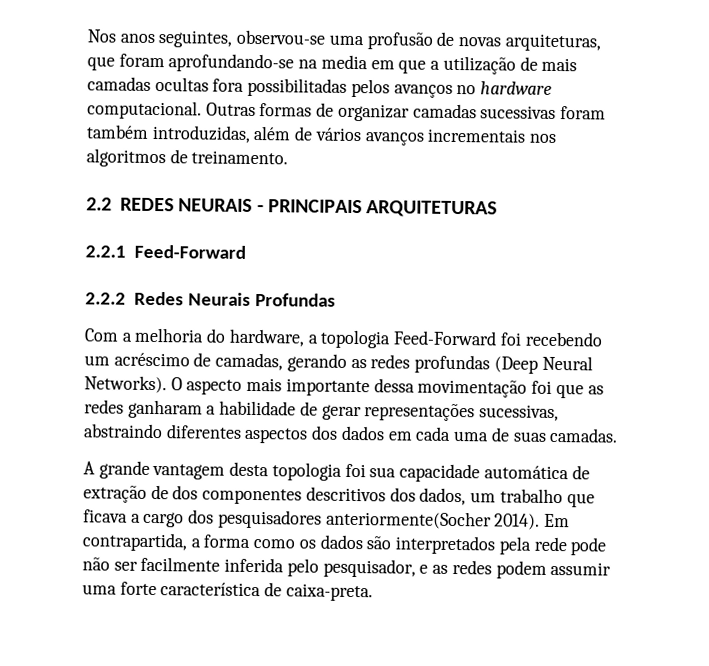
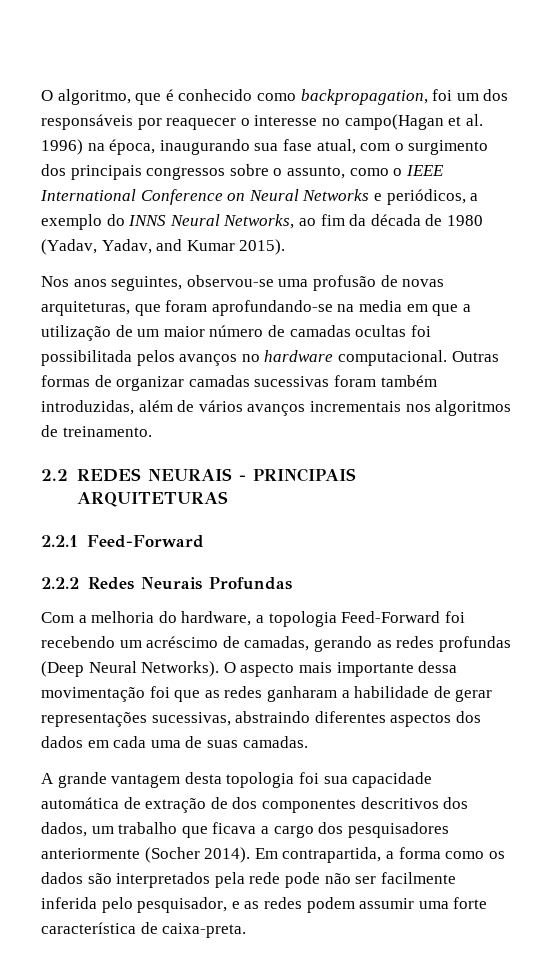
+ O algoritmo, que é conhecido como backpropagation, foi um dos responsáveis por reaquecer o interesse no campo(Hagan et al. 1996) na época, inaugurando sua fase atual, com o surgimento dos principais congressos sobre o assunto, como o IEEE International Conference on Neural Networks e periódicos, a exemplo do INNS Neural Networks, ao fim da década de 1980 (Yadav, Yadav, and Kumar 2015).
- Nos anos seguintes, observou-se uma profusão de novas arquiteturas, que foram aprofundando-se na media em que a utilização de mais camadas ocultas fora possibilitadas pelos avanços no hardware computacional.
+ Nos anos seguintes, observou-se uma profusão de novas arquiteturas, que foram aprofundando-se na media em que a utilização de um maior número de camadas ocultas foi possibilitada pelos avanços no hardware computacional.
- A grande vantagem desta topologia foi sua capacidade automática de extração de dos componentes descritivos dos dados, um trabalho que ficava a cargo dos pesquisadores anteriormente(Socher 2014).
+ A grande vantagem desta topologia foi sua capacidade automática de extração de dos componentes descritivos dos dados, um trabalho que ficava a cargo dos pesquisadores anteriormente (Socher 2014).

